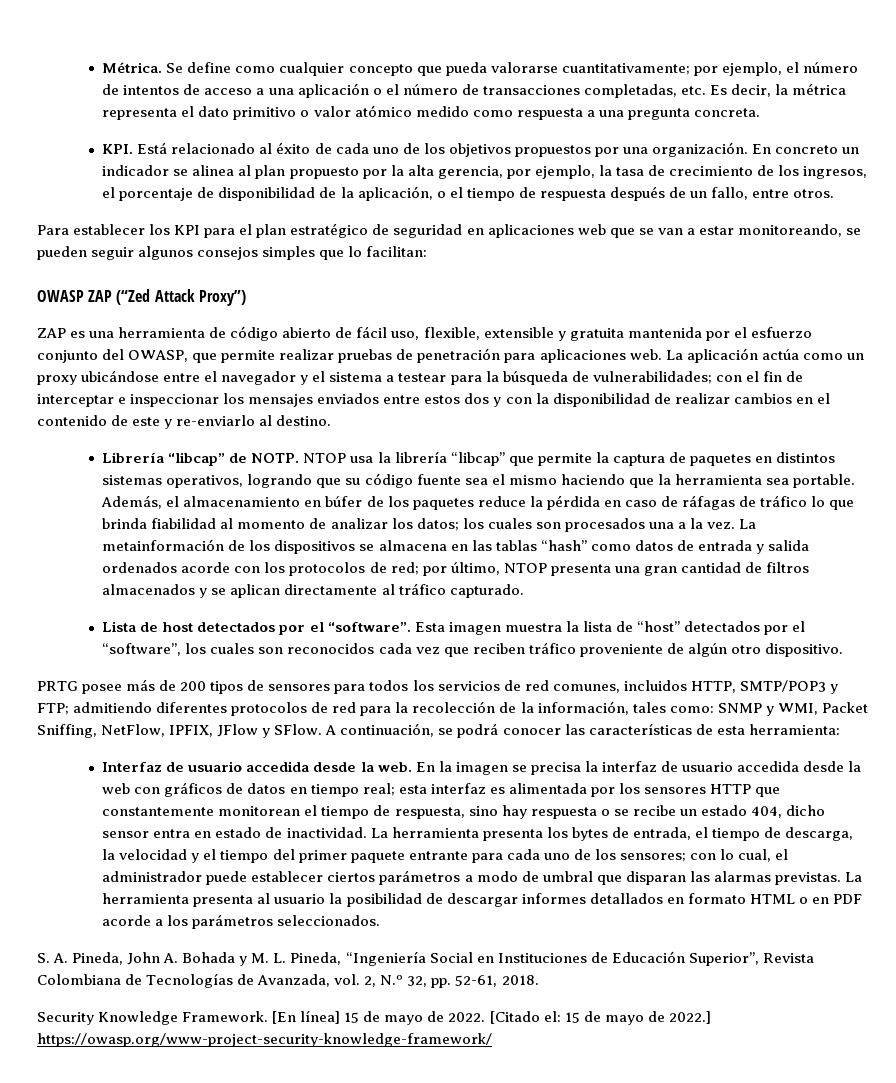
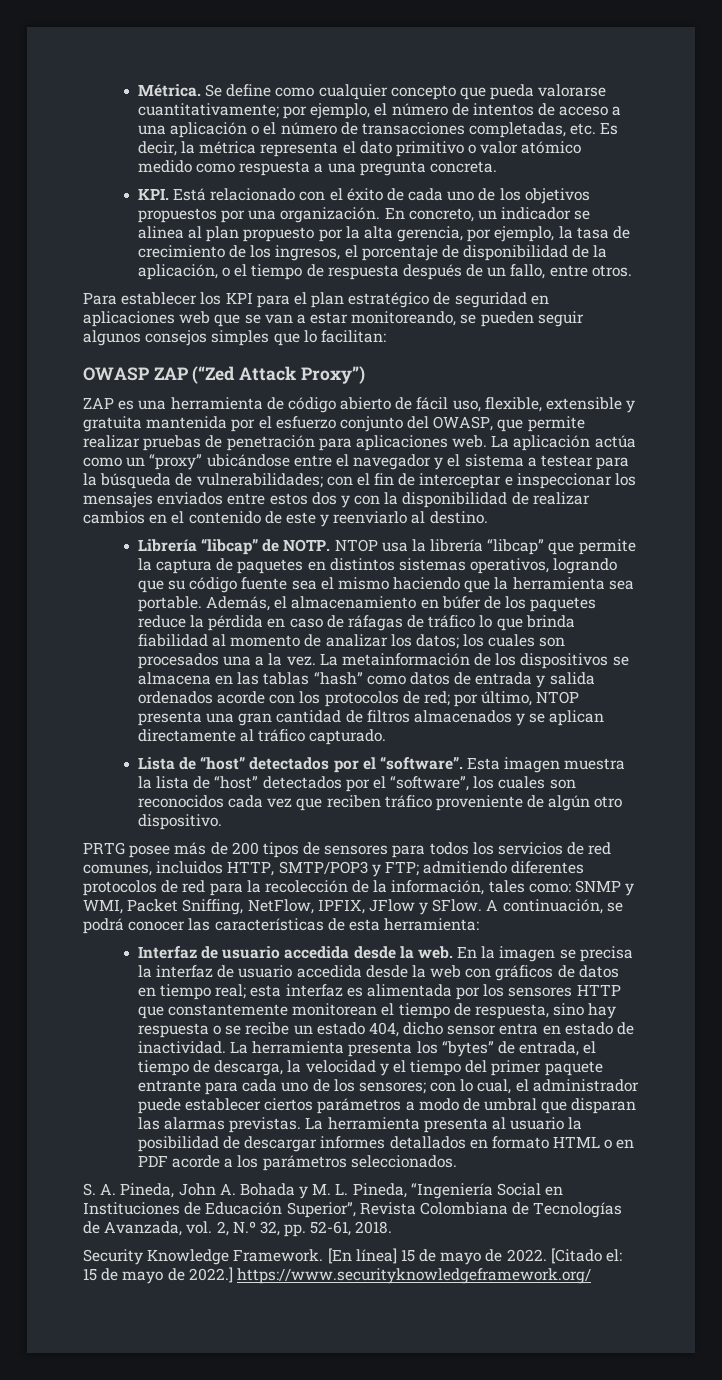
- KPI. Está relacionado al éxito de cada uno de los objetivos propuestos por una organización.
+ KPI. Está relacionado con el éxito de cada uno de los objetivos propuestos por una organización.
- En concreto un indicador se alinea al plan propuesto por la alta gerencia, por ejemplo, la tasa de crecimiento de los ingresos, el porcentaje de disponibilidad de la aplicación, o el tiempo de respuesta después de un fallo, entre otros.
+ En concreto, un indicador se alinea al plan propuesto por la alta gerencia, por ejemplo, la tasa de crecimiento de los ingresos, el porcentaje de disponibilidad de la aplicación, o el tiempo de respuesta después de un fallo, entre otros.
- La aplicación actúa como un proxy ubicándose entre el navegador y el sistema a testear para la búsqueda de vulnerabilidades; con el fin de interceptar e inspeccionar los mensajes enviados entre estos dos y con la disponibilidad de realizar cambios en el contenido de este y re-enviarlo al destino.
+ La aplicación actúa como un “proxy” ubicándose entre el navegador y el sistema a testear para la búsqueda de vulnerabilidades; con el fin de interceptar e inspeccionar los mensajes enviados entre estos dos y con la disponibilidad de realizar cambios en el contenido de este y reenviarlo al destino.
- Lista de host detectados por el “software”.
+ Lista de “host” detectados por el “software”.
- La herramienta presenta los bytes de entrada, el tiempo de descarga, la velocidad y el tiempo del primer paquete entrante para cada uno de los sensores; con lo cual, el administrador puede establecer ciertos parámetros a modo de umbral que disparan las alarmas previstas.
+ La herramienta presenta los “bytes” de entrada, el tiempo de descarga, la velocidad y el tiempo del primer paquete entrante para cada uno de los sensores; con lo cual, el administrador puede establecer ciertos parámetros a modo de umbral que disparan las alarmas previstas.
- [Citado el: 15 de mayo de 2022.] https://owasp.org/www-project-security-knowledge-framework/
+ [Citado el: 15 de mayo de 2022.] https://www.securityknowledgeframework.org/

